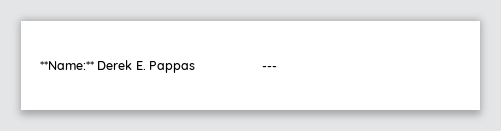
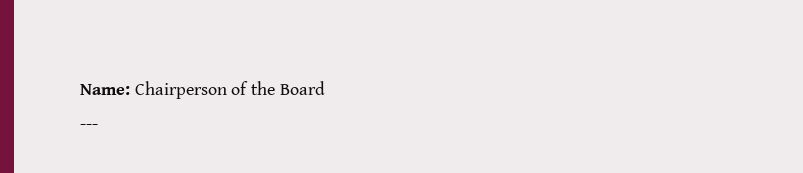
- **Name:** Derek E. Pappas
+ Name: Chairperson of the Board

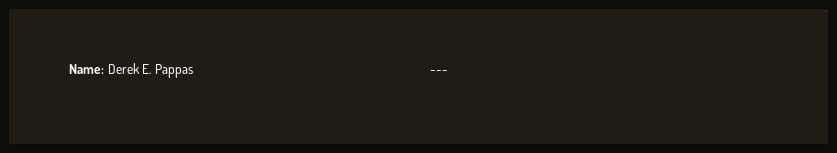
- Name: Chairperson of the Board
+ Name: Derek E. Pappas

